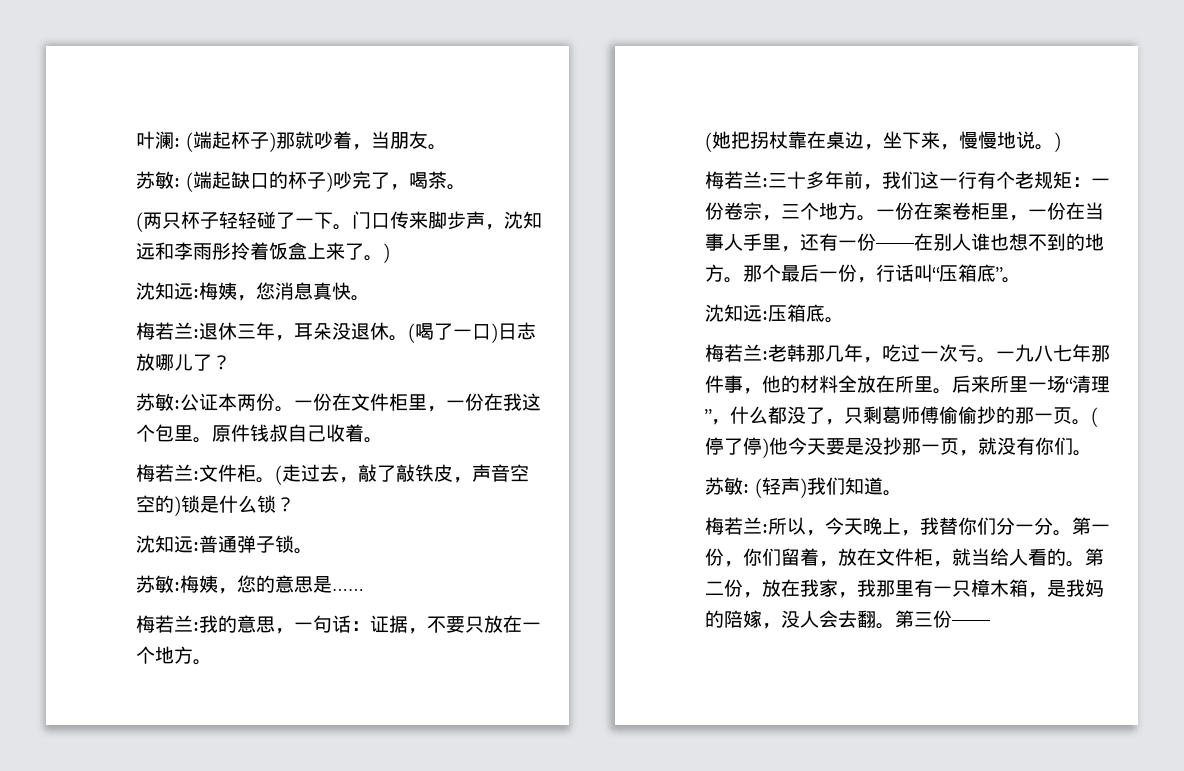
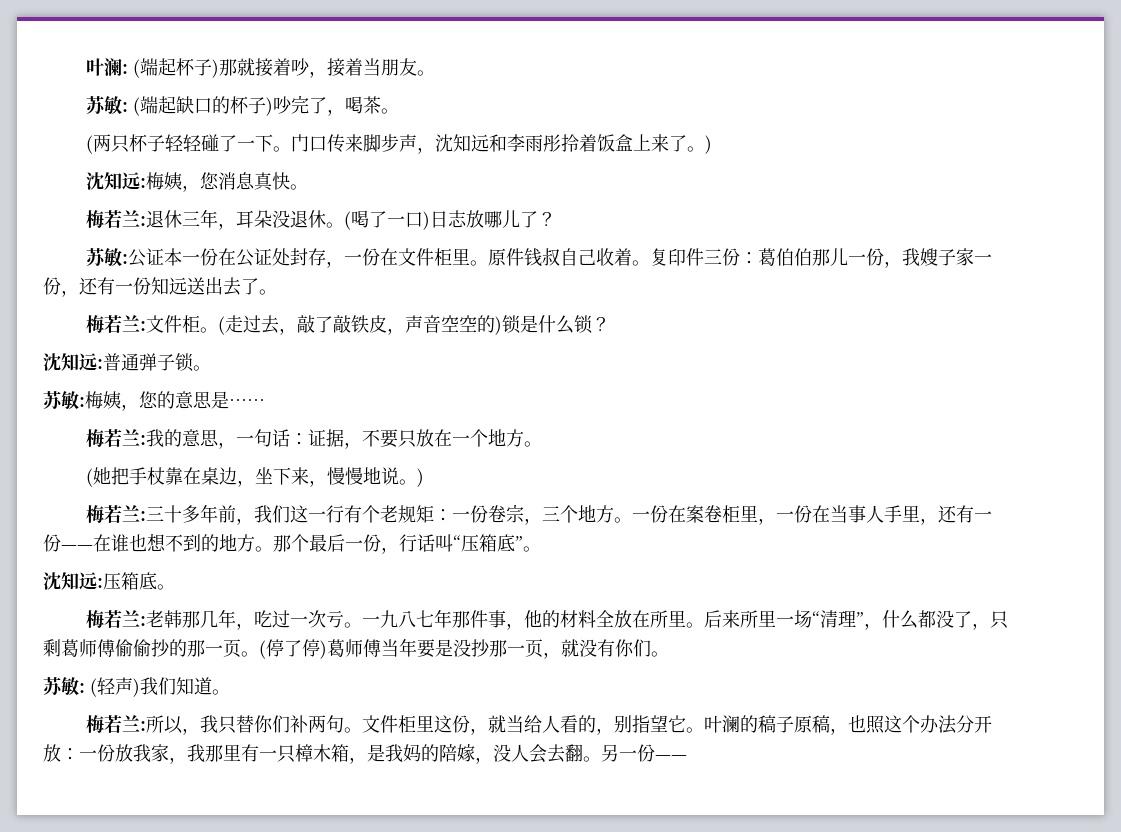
- 叶澜: (端起杯子)那就吵着，当朋友。
+ 叶澜: (端起杯子)那就接着吵，接着当朋友。
- 苏敏:公证本两份。一份在文件柜里，一份在我这个包里。
+ 苏敏:公证本一份在公证处封存，一份在文件柜里。
+ 复印件三份：葛伯伯那儿一份，我嫂子家一份，还有一份知远送出去了。
- (她把拐杖靠在桌边，坐下来，慢慢地说。)
+ (她把手杖靠在桌边，坐下来，慢慢地说。)
- 一份在案卷柜里，一份在当事人手里，还有一份——在别人谁也想不到的地方。
+ 一份在案卷柜里，一份在当事人手里，还有一份——在谁也想不到的地方。
- (停了停)他今天要是没抄那一页，就没有你们。
+ (停了停)葛师傅当年要是没抄那一页，就没有你们。
- 梅若兰:所以，今天晚上，我替你们分一分。第一份，你们留着，放在文件柜，就当给人看的。第二份，放在我家，我那里有一只樟木箱，是我妈的陪嫁，没人会去翻。
+ 梅若兰:所以，我只替你们补两句。文件柜里这份，就当给人看的，别指望它。叶澜的稿子原稿，也照这个办法分开放：一份放我家，我那里有一只樟木箱，是我妈的陪嫁，没人会去翻。
- 第三份——
+ 另一份——

